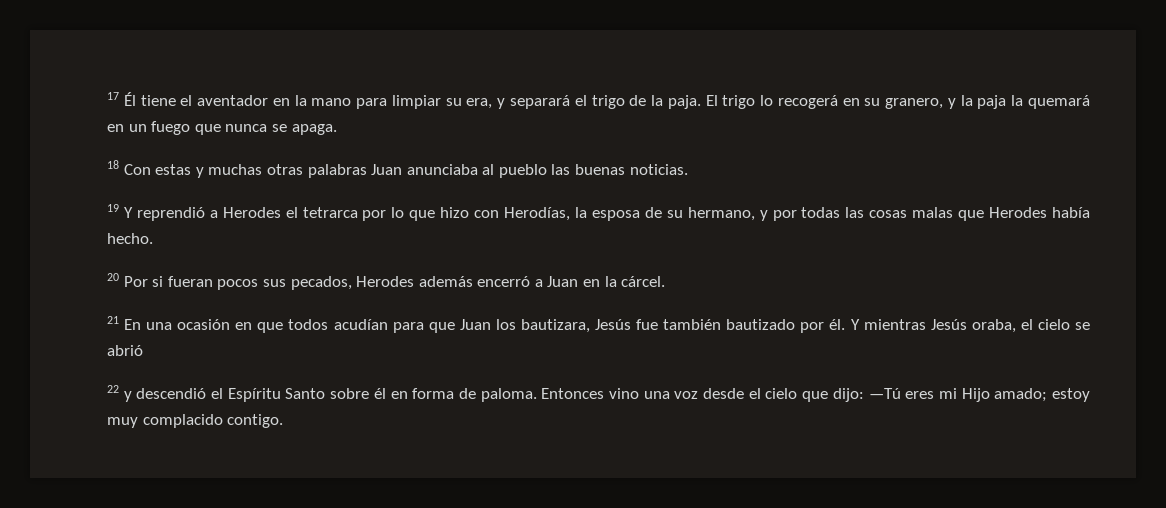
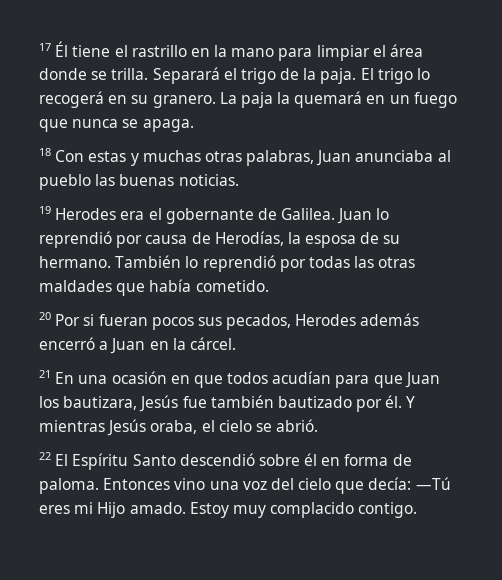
- 17 Él tiene el aventador en la mano para limpiar su era, y separará el trigo de la paja.
+ 17 Él tiene el rastrillo en la mano para limpiar el área donde se trilla. Separará el trigo de la paja.
- El trigo lo recogerá en su granero, y la paja la quemará en un fuego que nunca se apaga.
+ El trigo lo recogerá en su granero. La paja la quemará en un fuego que nunca se apaga.
- 18 Con estas y muchas otras palabras Juan anunciaba al pueblo las buenas noticias.
+ 18 Con estas y muchas otras palabras, Juan anunciaba al pueblo las buenas noticias.
- 19 Y reprendió a Herodes el tetrarca por lo que hizo con Herodías, la esposa de su hermano, y por todas las cosas malas que Herodes había hecho.
+ 19 Herodes era el gobernante de Galilea. Juan lo reprendió por causa de Herodías, la esposa de su hermano. También lo reprendió por todas las otras maldades que había cometido.
- Y mientras Jesús oraba, el cielo se abrió
+ Y mientras Jesús oraba, el cielo se abrió.
- 22 y descendió el Espíritu Santo sobre él en forma de paloma.
+ 22 El Espíritu Santo descendió sobre él en forma de paloma.
- Entonces vino una voz desde el cielo que dijo: —Tú eres mi Hijo amado; estoy muy complacido contigo.
+ Entonces vino una voz del cielo que decía: —Tú eres mi Hijo amado. Estoy muy complacido contigo.

